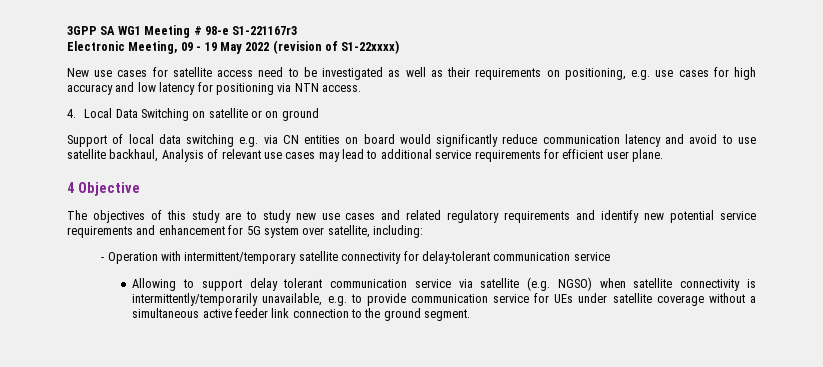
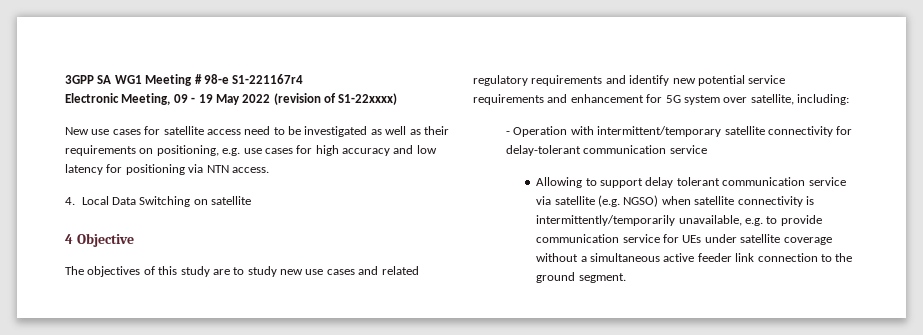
- 3GPP SA WG1 Meeting # 98-e S1-221167r3
+ 3GPP SA WG1 Meeting # 98-e S1-221167r4
- 4. Local Data Switching on satellite or on ground
- Support of local data switching e.g. via CN entities on board would significantly reduce communication latency and avoid to use satellite backhaul, Analysis of relevant use cases may lead to additional service requirements for efficient user plane.
+ 4. Local Data Switching on satellite

